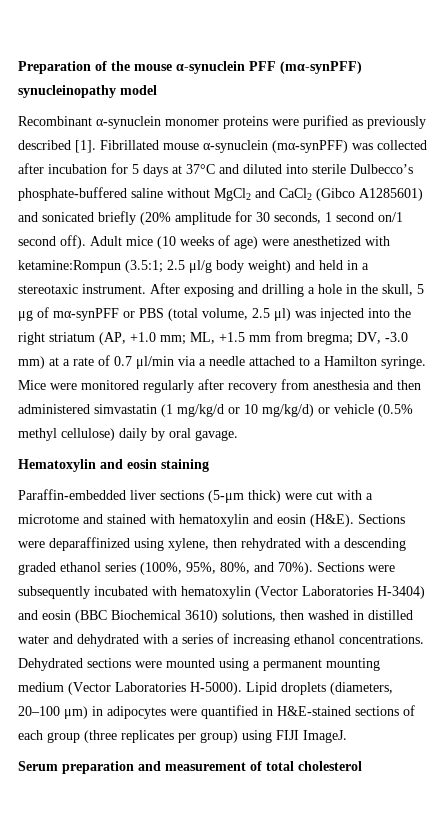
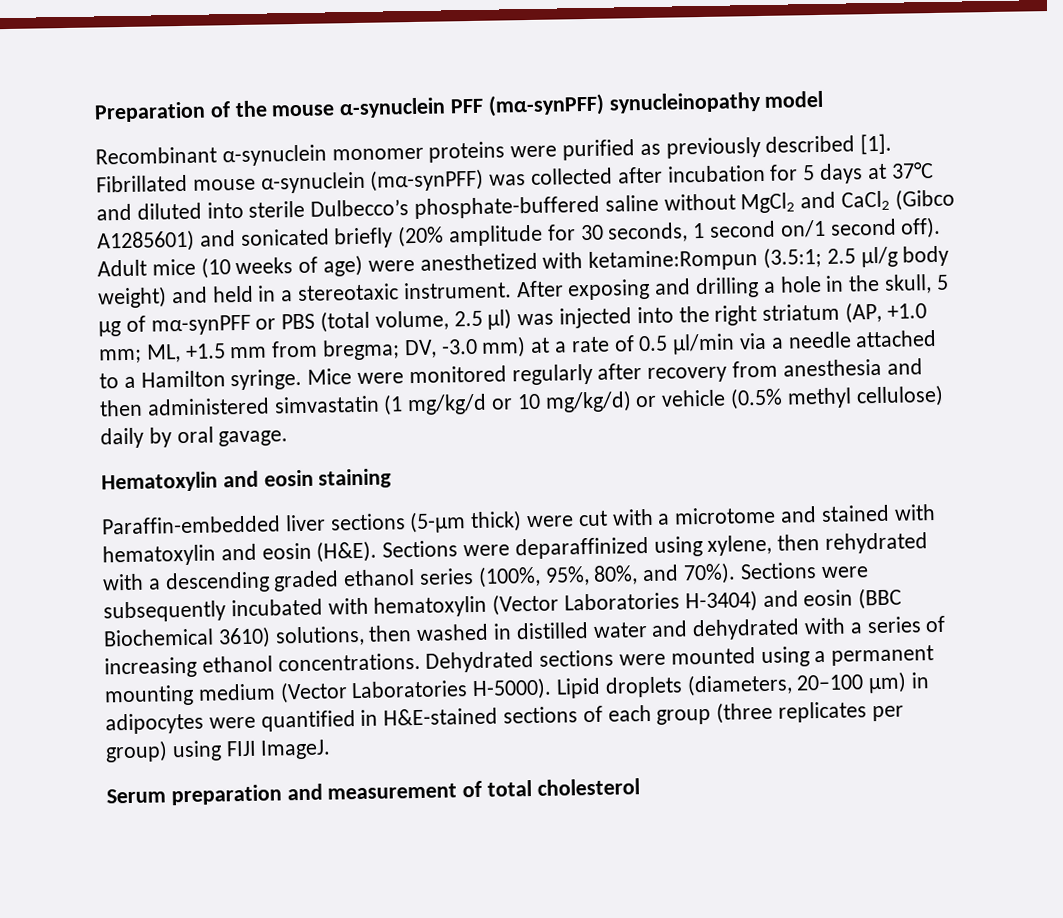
- After exposing and drilling a hole in the skull, 5 μg of mα-synPFF or PBS (total volume, 2.5 μl) was injected into the right striatum (AP, +1.0 mm; ML, +1.5 mm from bregma; DV, -3.0 mm) at a rate of 0.7 μl/min via a needle attached to a Hamilton syringe.
+ After exposing and drilling a hole in the skull, 5 μg of mα-synPFF or PBS (total volume, 2.5 μl) was injected into the right striatum (AP, +1.0 mm; ML, +1.5 mm from bregma; DV, -3.0 mm) at a rate of 0.5 μl/min via a needle attached to a Hamilton syringe.

